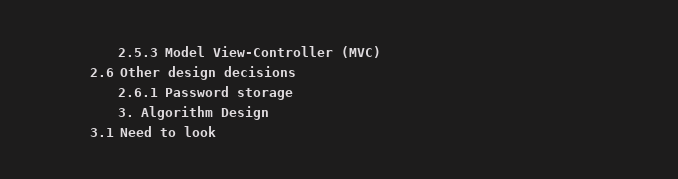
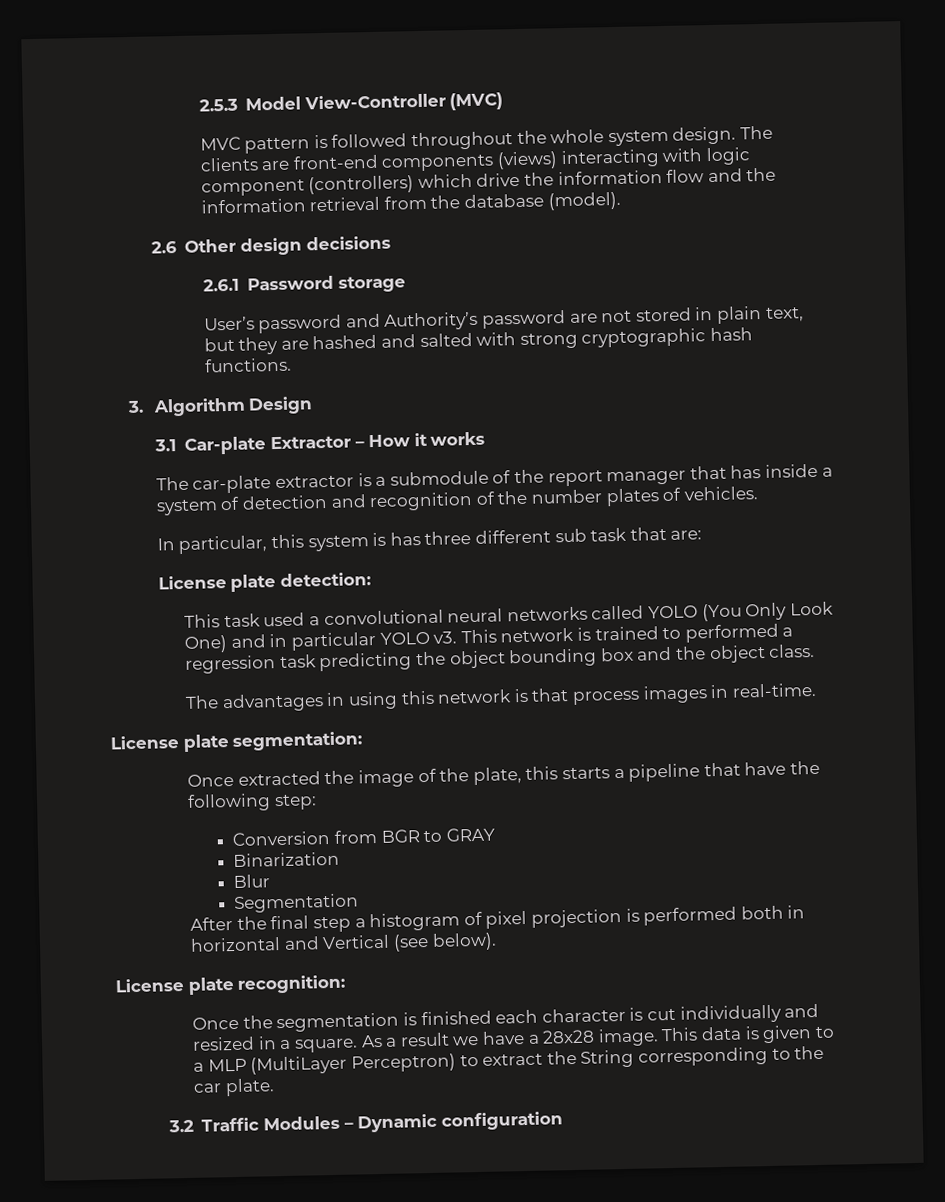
+ MVC pattern is followed throughout the whole system design. The clients are front-end components (views) interacting with logic component (controllers) which drive the information flow and the information retrieval from the database (model).
+ User’s password and Authority’s password are not stored in plain text, but they are hashed and salted with strong cryptographic hash functions.
  3. Algorithm Design
- 3.1 Need to look
+ 3.1 Car-plate Extractor – How it works
+ The car-plate extractor is a submodule of the report manager that has inside a system of detection and recognition of the number plates of vehicles.
+ In particular, this system is has three different sub task that are:
+ License plate detection:
+ This task used a convolutional neural networks called YOLO (You Only Look One) and in particular YOLO v3. This network is trained to performed a regression task predicting the object bounding box and the object class.
+ The advantages in using this network is that process images in real-time.
+ License plate segmentation:
+ Once extracted the image of the plate, this starts a pipeline that have the following step:
+ Conversion from BGR to GRAY
+ Binarization
+ Blur
+ Segmentation
+ After the final step a histogram of pixel projection is performed both in horizontal and Vertical (see below).
+ License plate recognition:
+ Once the segmentation is finished each character is cut individually and resized in a square. As a result we have a 28x28 image. This data is given to a MLP (MultiLayer Perceptron) to extract the String corresponding to the car plate.
+ 3.2 Traffic Modules – Dynamic configuration

